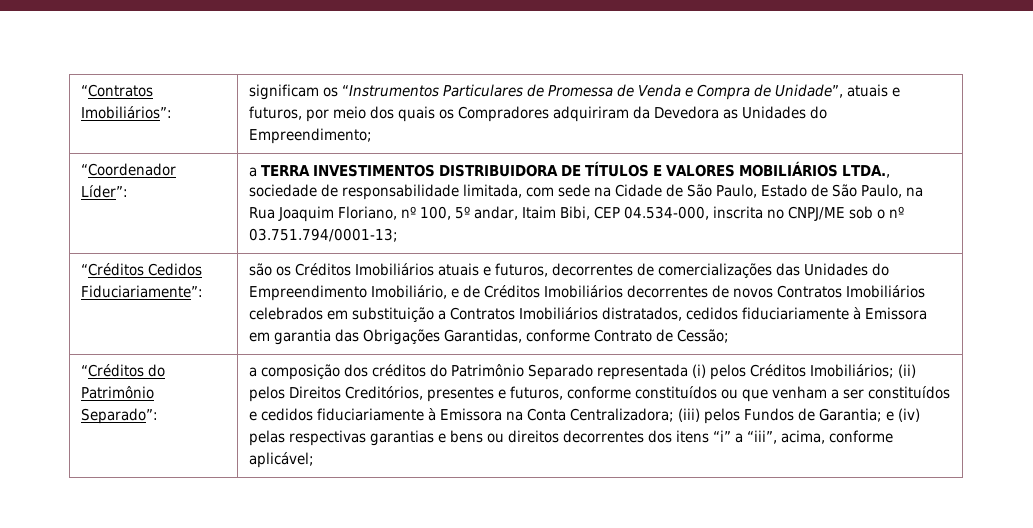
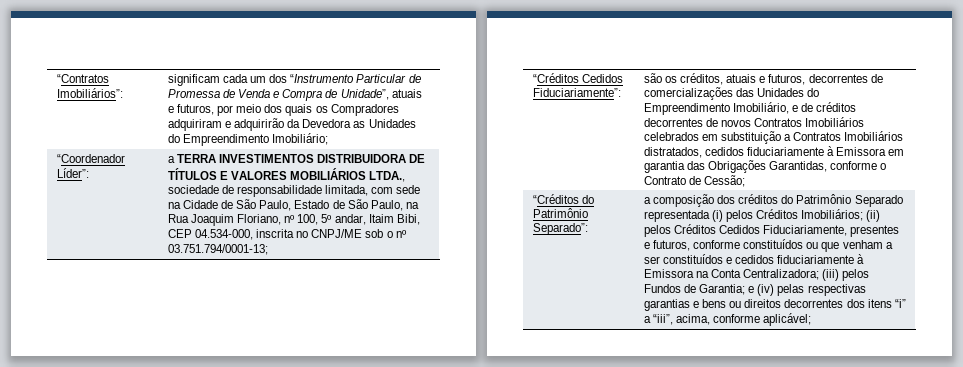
- “Contratos Imobiliários”: | significam os “Instrumentos Particulares de Promessa de Venda e Compra de Unidade”, atuais e futuros, por meio dos quais os Compradores adquiriram da Devedora as Unidades do Empreendimento;
+ “Contratos Imobiliários”: | significam cada um dos “Instrumento Particular de Promessa de Venda e Compra de Unidade”, atuais e futuros, por meio dos quais os Compradores adquiriram e adquirirão da Devedora as Unidades do Empreendimento Imobiliário;
- são os Créditos Imobiliários atuais e futuros, decorrentes de comercializações das Unidades do Empreendimento Imobiliário, e de Créditos Imobiliários decorrentes de novos Contratos Imobiliários celebrados em substituição a Contratos Imobiliários distratados, cedidos fiduciariamente à Emissora em garantia das Obrigações Garantidas, conforme Contrato de Cessão;
+ são os créditos, atuais e futuros, decorrentes de comercializações das Unidades do Empreendimento Imobiliário, e de créditos decorrentes de novos Contratos Imobiliários celebrados em substituição a Contratos Imobiliários distratados, cedidos fiduciariamente à Emissora em garantia das Obrigações Garantidas, conforme o Contrato de Cessão;
- a composição dos créditos do Patrimônio Separado representada (i) pelos Créditos Imobiliários; (ii) pelos Direitos Creditórios, presentes e futuros, conforme constituídos ou que venham a ser constituídos e cedidos fiduciariamente à Emissora na Conta Centralizadora; (iii) pelos Fundos de Garantia; e (iv) pelas respectivas garantias e bens ou direitos decorrentes dos itens “i” a “iii”, acima, conforme aplicável;
+ a composição dos créditos do Patrimônio Separado representada (i) pelos Créditos Imobiliários; (ii) pelos Créditos Cedidos Fiduciariamente, presentes e futuros, conforme constituídos ou que venham a ser constituídos e cedidos fiduciariamente à Emissora na Conta Centralizadora; (iii) pelos Fundos de Garantia; e (iv) pelas respectivas garantias e bens ou direitos decorrentes dos itens “i” a “iii”, acima, conforme aplicável;

